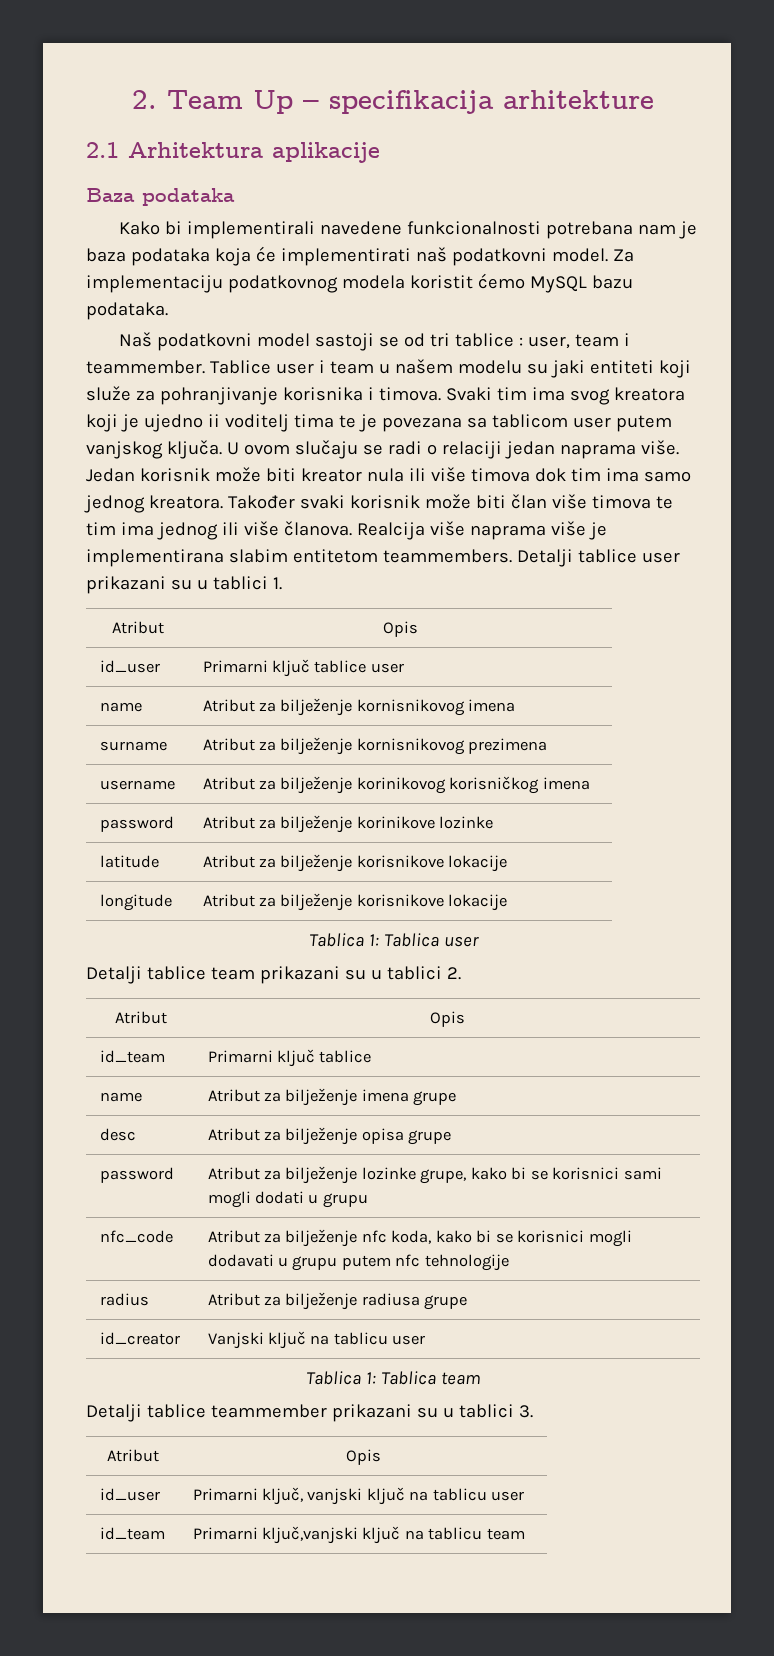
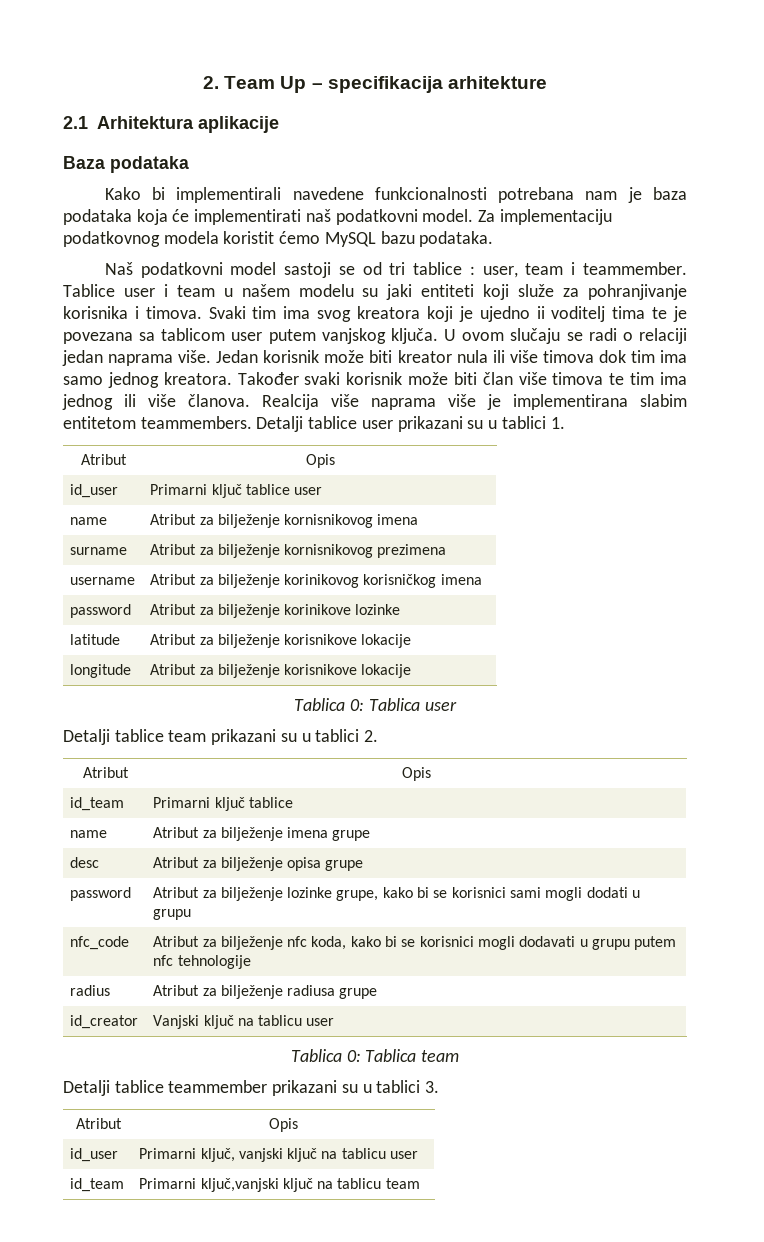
- Tablica 1: Tablica user
+ Tablica 0: Tablica user
- Tablica 1: Tablica team
+ Tablica 0: Tablica team

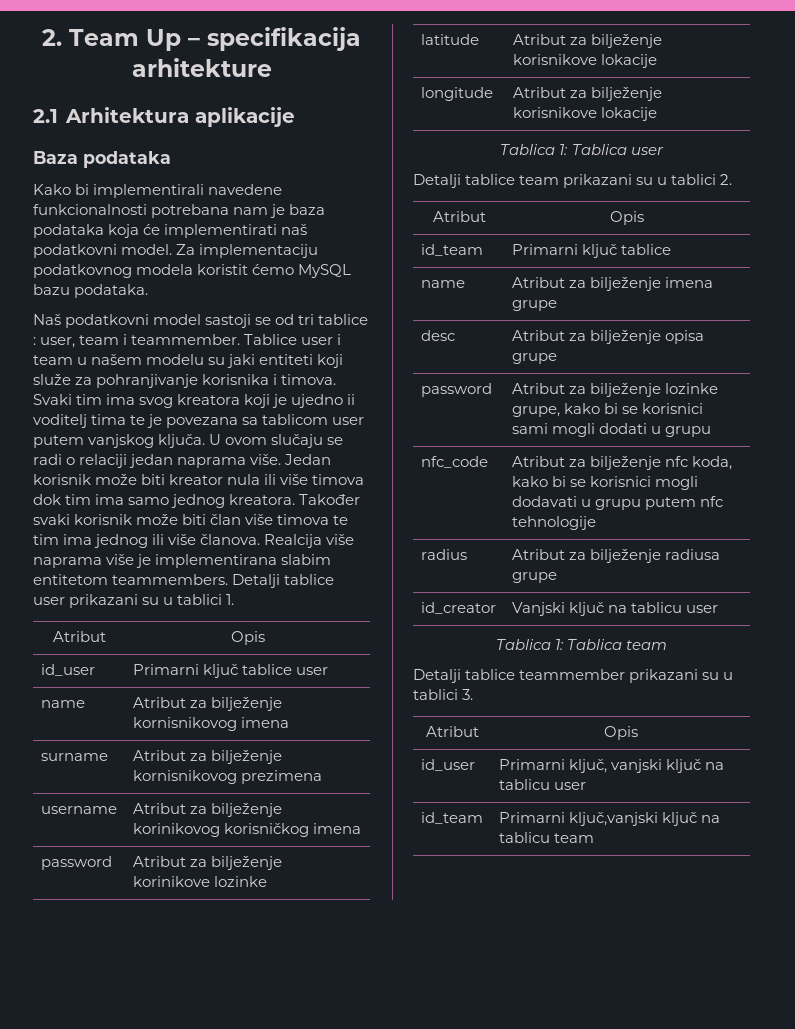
- Tablica 0: Tablica user
+ Tablica 1: Tablica user
- Tablica 0: Tablica team
+ Tablica 1: Tablica team

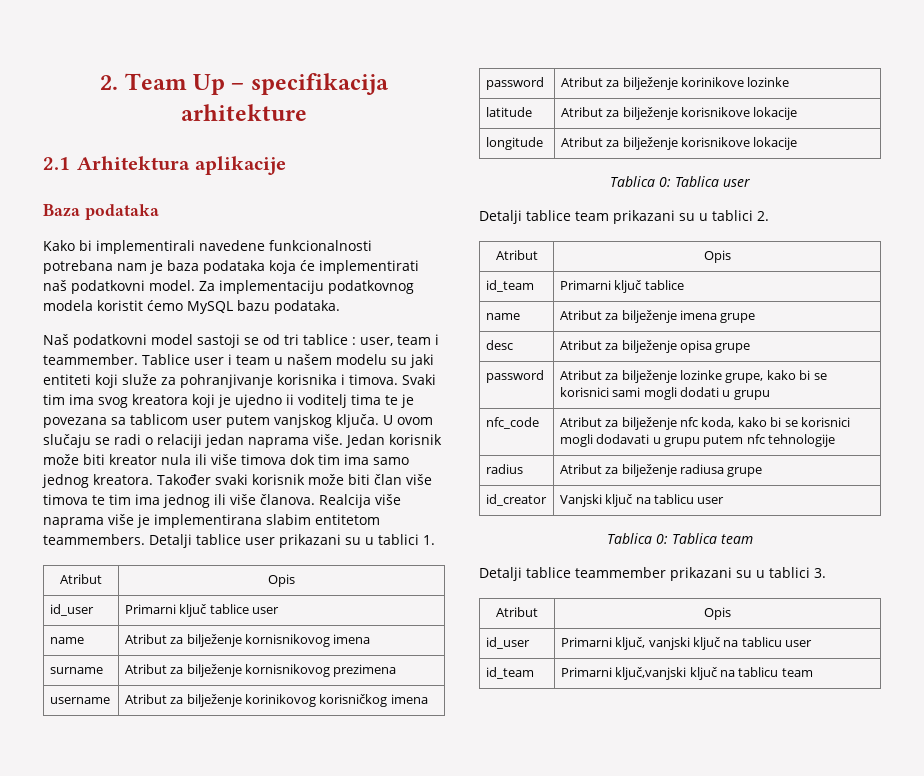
- Tablica 1: Tablica user
+ Tablica 0: Tablica user
- Tablica 1: Tablica team
+ Tablica 0: Tablica team

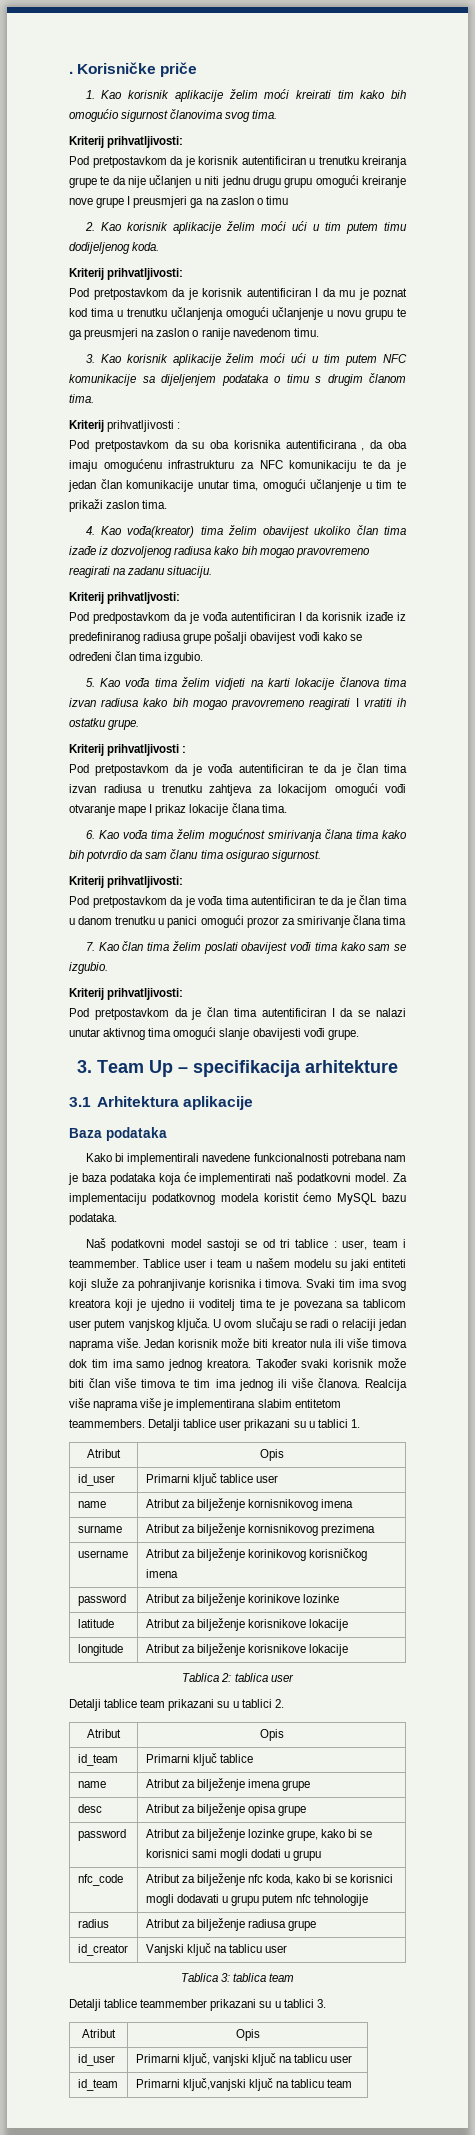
- 2. Team Up – specifikacija arhitekture
+ . Korisničke priče
+ 1. Kao korisnik aplikacije želim moći kreirati tim kako bih omogućio sigurnost članovima svog tima.
+ Kriterij prihvatljivosti:
+ Pod pretpostavkom da je korisnik autentificiran u trenutku kreiranja grupe te da nije učlanjen u niti jednu drugu grupu omogući kreiranje nove grupe I preusmjeri ga na zaslon o timu
+ 2. Kao korisnik aplikacije želim moći ući u tim putem timu dodijeljenog koda.
+ Kriterij prihvatljivosti:
+ Pod pretpostavkom da je korisnik autentificiran I da mu je poznat kod tima u trenutku učlanjenja omogući učlanjenje u novu grupu te ga preusmjeri na zaslon o ranije navedenom timu.
+ 3. Kao korisnik aplikacije želim moći ući u tim putem NFC komunikacije sa dijeljenjem podataka o timu s drugim članom tima.
+ Kriterij prihvatljivosti :
+ Pod pretpostavkom da su oba korisnika autentificirana , da oba imaju omogućenu infrastrukturu za NFC komunikaciju te da je jedan član komunikacije unutar tima, omogući učlanjenje u tim te prikaži zaslon tima.
+ 4. Kao vođa(kreator) tima želim obavijest ukoliko član tima izađe iz dozvoljenog radiusa kako bih mogao pravovremeno reagirati na zadanu situaciju.
+ Kriterij prihvatljvosti:
+ Pod predpostavkom da je vođa autentificiran I da korisnik izađe iz predefiniranog radiusa grupe pošalji obavijest vođi kako se određeni član tima izgubio.
+ 5. Kao vođa tima želim vidjeti na karti lokacije članova tima izvan radiusa kako bih mogao pravovremeno reagirati I vratiti ih ostatku grupe.
+ Kriterij prihvatljivosti :
+ Pod pretpostavkom da je vođa autentificiran te da je član tima izvan radiusa u trenutku zahtjeva za lokacijom omogući vođi otvaranje mape I prikaz lokacije člana tima.
+ 6. Kao vođa tima želim mogućnost smirivanja člana tima kako bih potvrdio da sam članu tima osigurao sigurnost.
+ Kriterij prihvatljivosti:
+ Pod pretpostavkom da je vođa tima autentificiran te da je član tima u danom trenutku u panici omogući prozor za smirivanje člana tima
+ 7. Kao član tima želim poslati obavijest vođi tima kako sam se izgubio.
+ Kriterij prihvatljivosti:
+ Pod pretpostavkom da je član tima autentificiran I da se nalazi unutar aktivnog tima omogući slanje obavijesti vođi grupe.
+ 3. Team Up – specifikacija arhitekture
- 2.1 Arhitektura aplikacije
+ 3.1 Arhitektura aplikacije
- Tablica 0: Tablica user
+ Tablica 2: tablica user
- Tablica 0: Tablica team
+ Tablica 3: tablica team

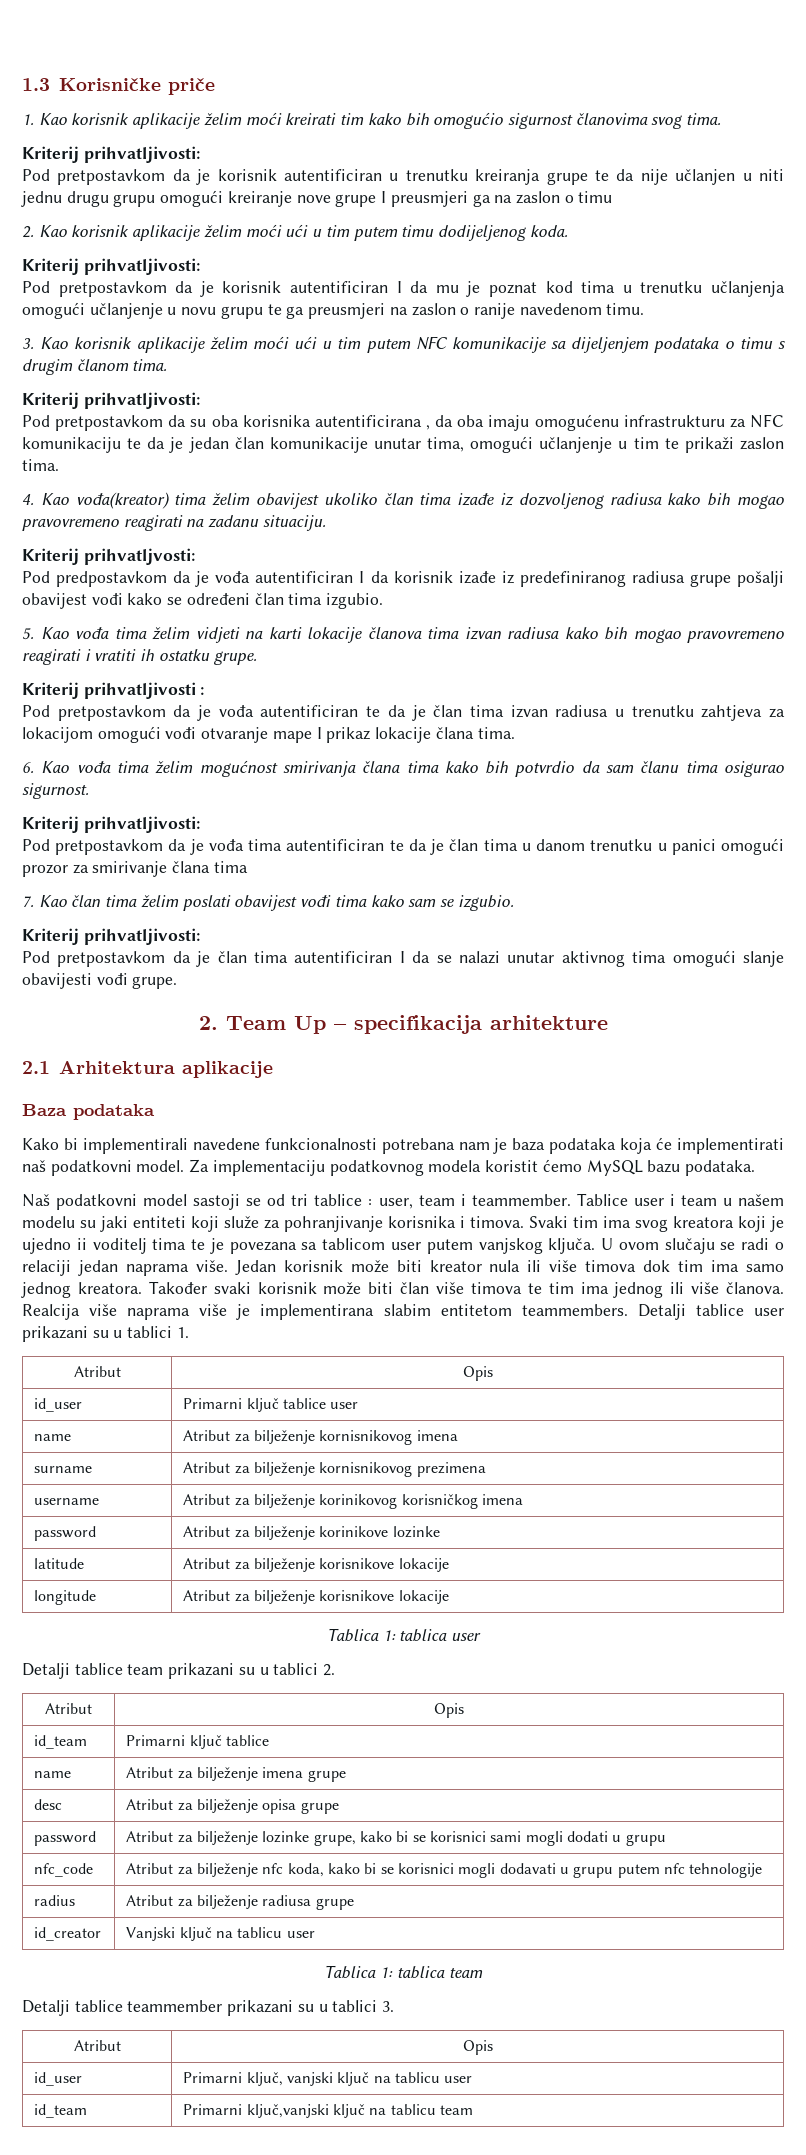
- . Korisničke priče
+ 1.3 Korisničke priče
  3. Kao korisnik aplikacije želim moći ući u tim putem NFC komunikacije sa dijeljenjem podataka o timu s drugim članom tima.
- Kriterij prihvatljivosti :
+ Kriterij prihvatljivosti:
- 5. Kao vođa tima želim vidjeti na karti lokacije članova tima izvan radiusa kako bih mogao pravovremeno reagirati I vratiti ih ostatku grupe.
+ 5. Kao vođa tima želim vidjeti na karti lokacije članova tima izvan radiusa kako bih mogao pravovremeno reagirati i vratiti ih ostatku grupe.
- 3. Team Up – specifikacija arhitekture
+ 2. Team Up – specifikacija arhitekture
- 3.1 Arhitektura aplikacije
+ 2.1 Arhitektura aplikacije
- Tablica 2: tablica user
+ Tablica 1: tablica user
- Tablica 3: tablica team
+ Tablica 1: tablica team

